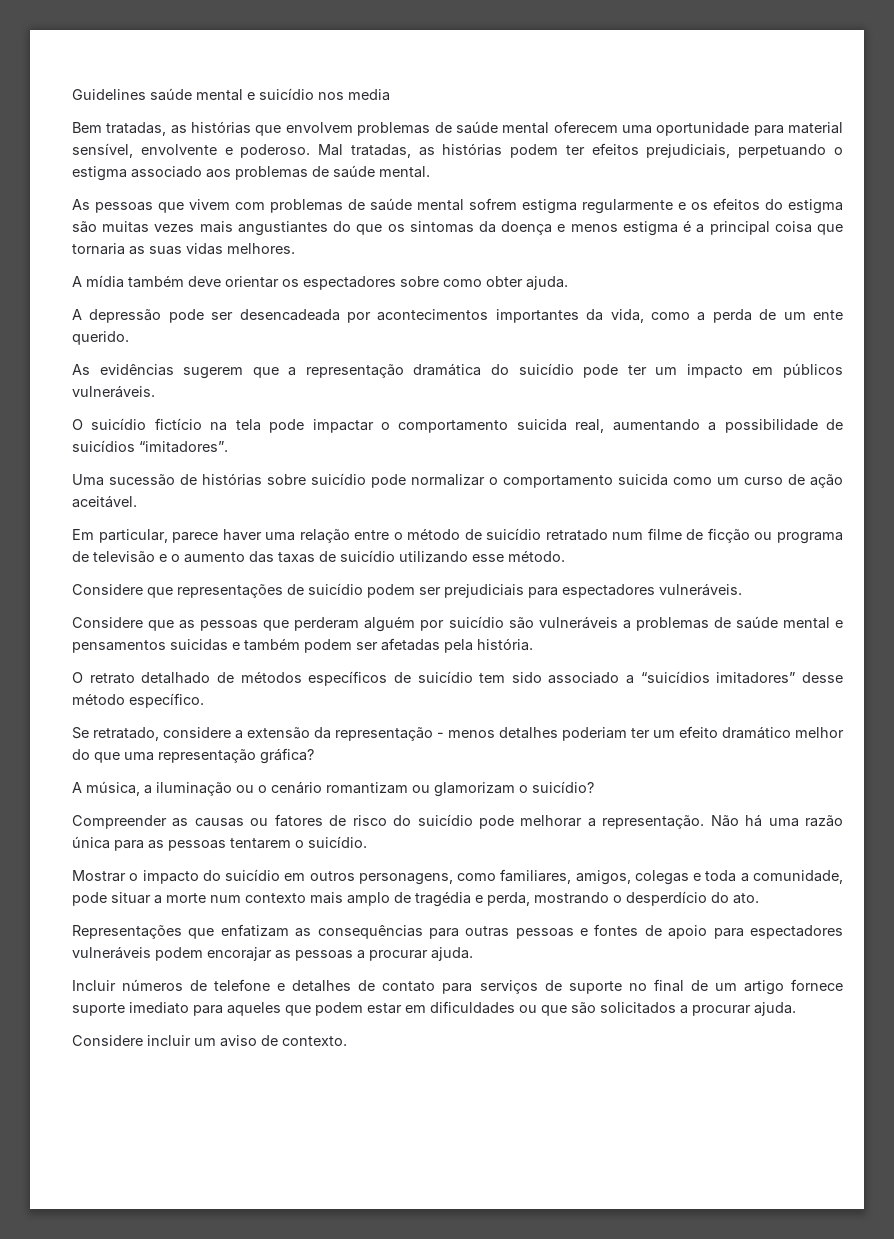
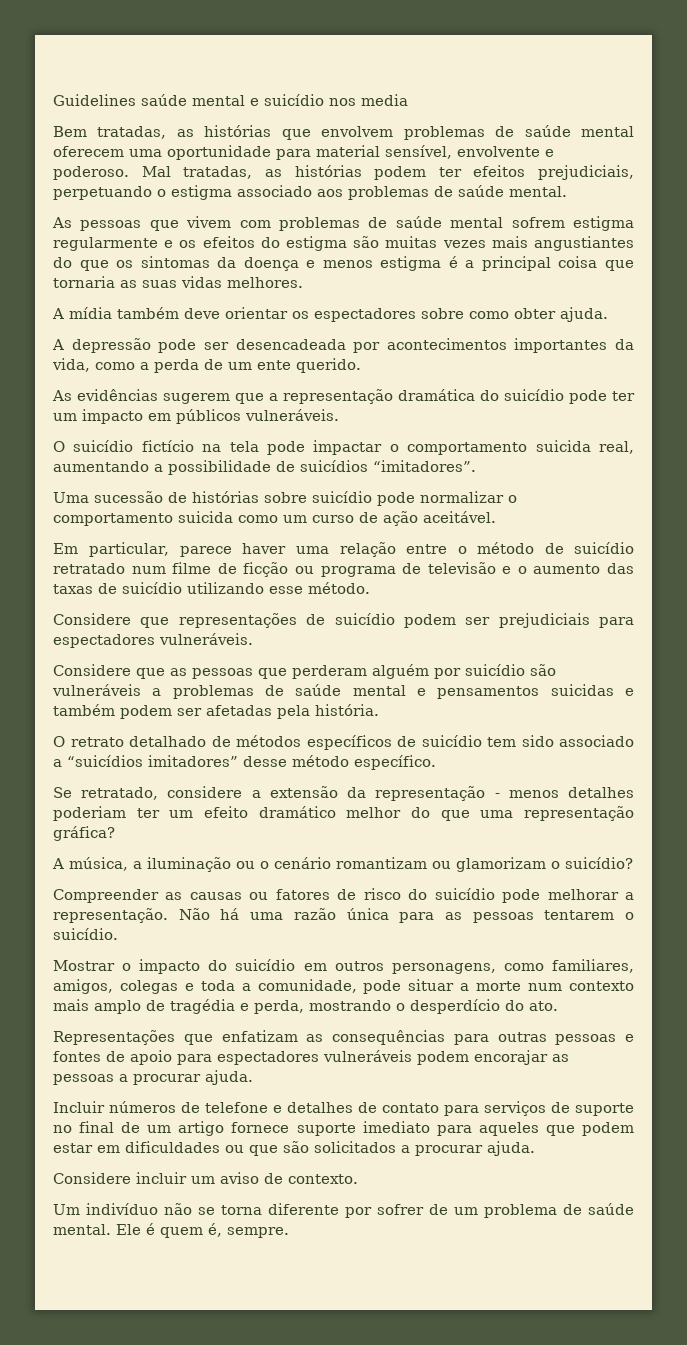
+ Um indivíduo não se torna diferente por sofrer de um problema de saúde mental. Ele é quem é, sempre.

